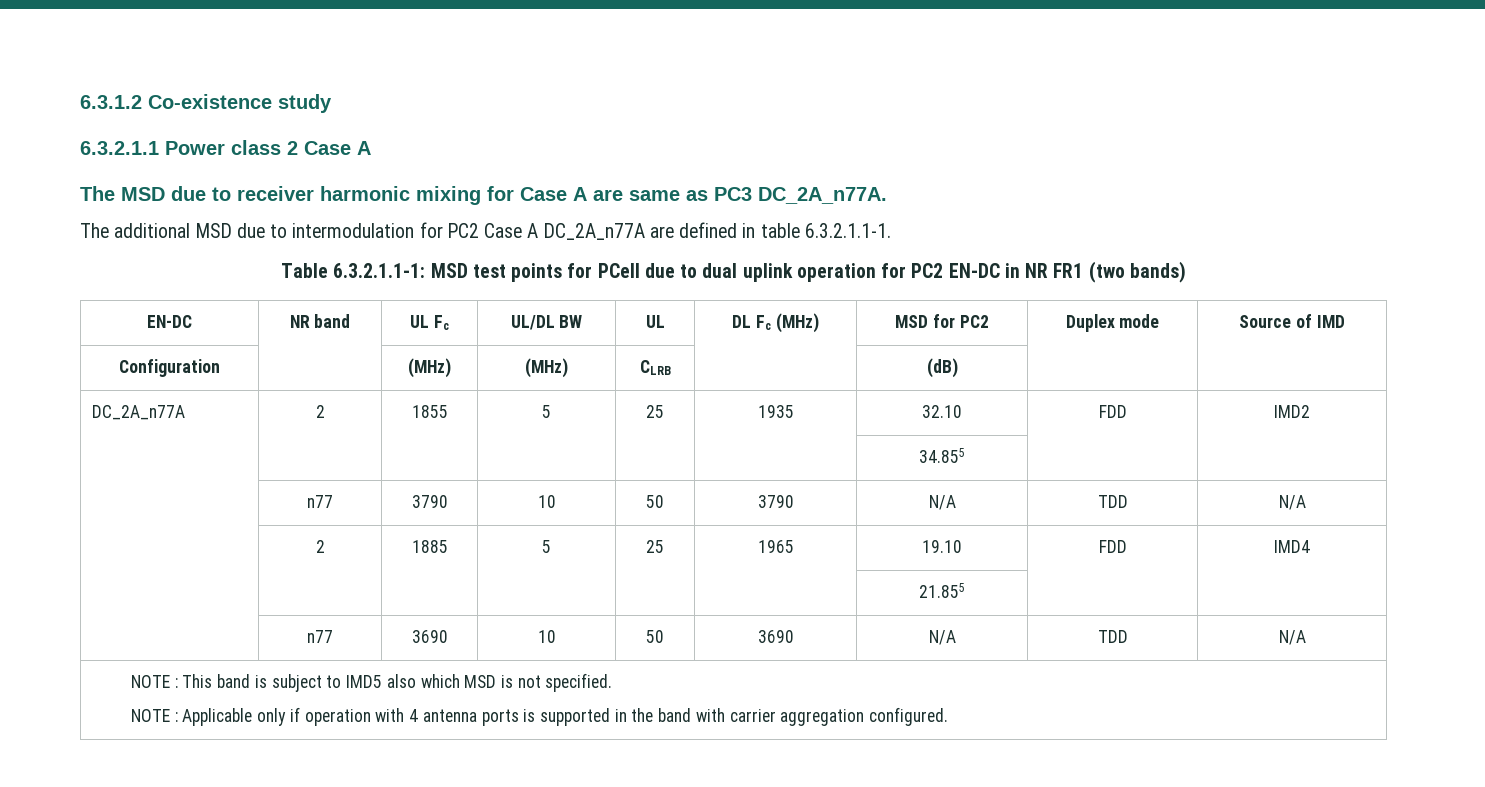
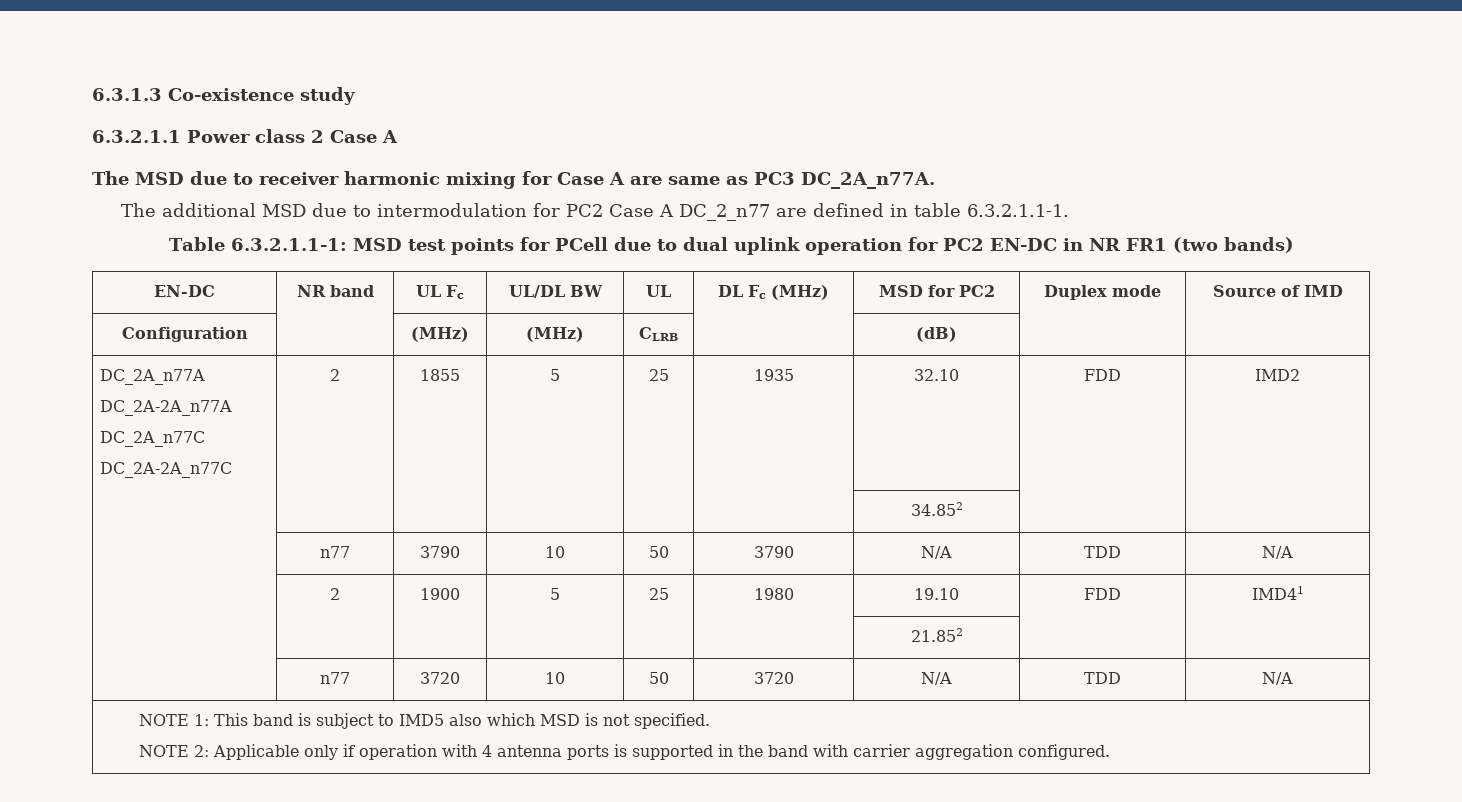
- 6.3.1.2 Co-existence study
+ 6.3.1.3 Co-existence study
- The additional MSD due to intermodulation for PC2 Case A DC_2A_n77A are defined in table 6.3.2.1.1-1.
+ The additional MSD due to intermodulation for PC2 Case A DC_2_n77 are defined in table 6.3.2.1.1-1.
- DC_2A_n77A | 2 | 1855 | 5 | 25 | 1935 | 32.10 | FDD | IMD2
+ DC_2A_n77A
+ DC_2A-2A_n77A
+ DC_2A_n77C
+ DC_2A-2A_n77C | 2 | 1855 | 5 | 25 | 1935 | 32.10 | FDD | IMD2
- | | | | | | 34.855 | |
+ | | | | | | 34.852 | |
- | 2 | 1885 | 5 | 25 | 1965 | 19.10 | FDD | IMD4
- | | | | | | 21.855 | |
- | n77 | 3690 | 10 | 50 | 3690 | N/A | TDD | N/A
+ | 2 | 1900 | 5 | 25 | 1980 | 19.10 | FDD | IMD41
+ | | | | | | 21.852 | |
+ | n77 | 3720 | 10 | 50 | 3720 | N/A | TDD | N/A
- NOTE : This band is subject to IMD5 also which MSD is not specified.
- NOTE : Applicable only if operation with 4 antenna ports is supported in the band with carrier aggregation configured.
+ NOTE 1: This band is subject to IMD5 also which MSD is not specified.
+ NOTE 2: Applicable only if operation with 4 antenna ports is supported in the band with carrier aggregation configured.

